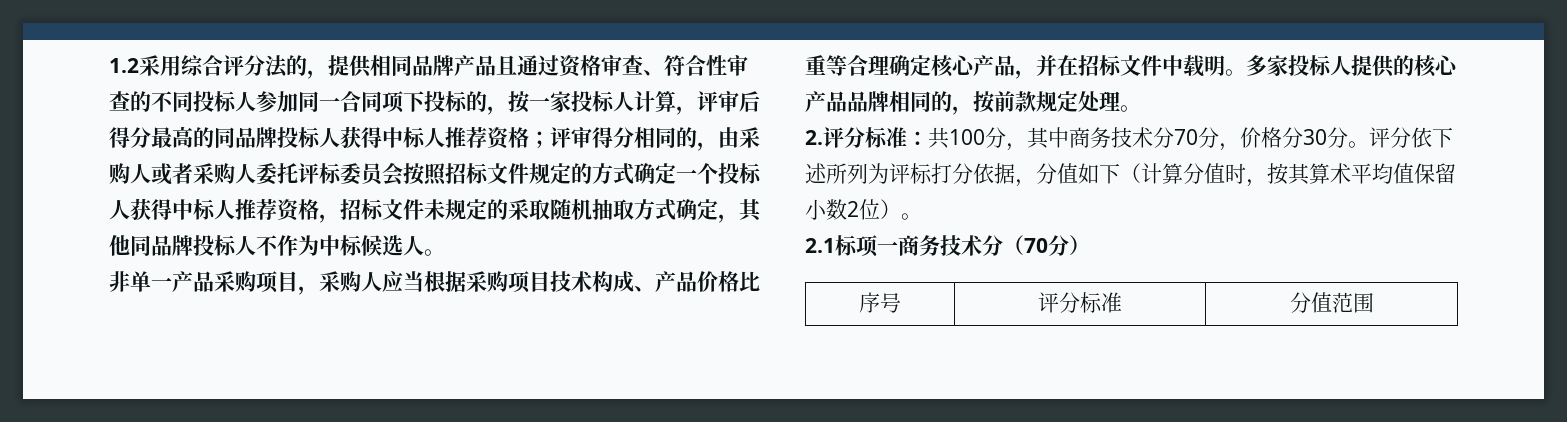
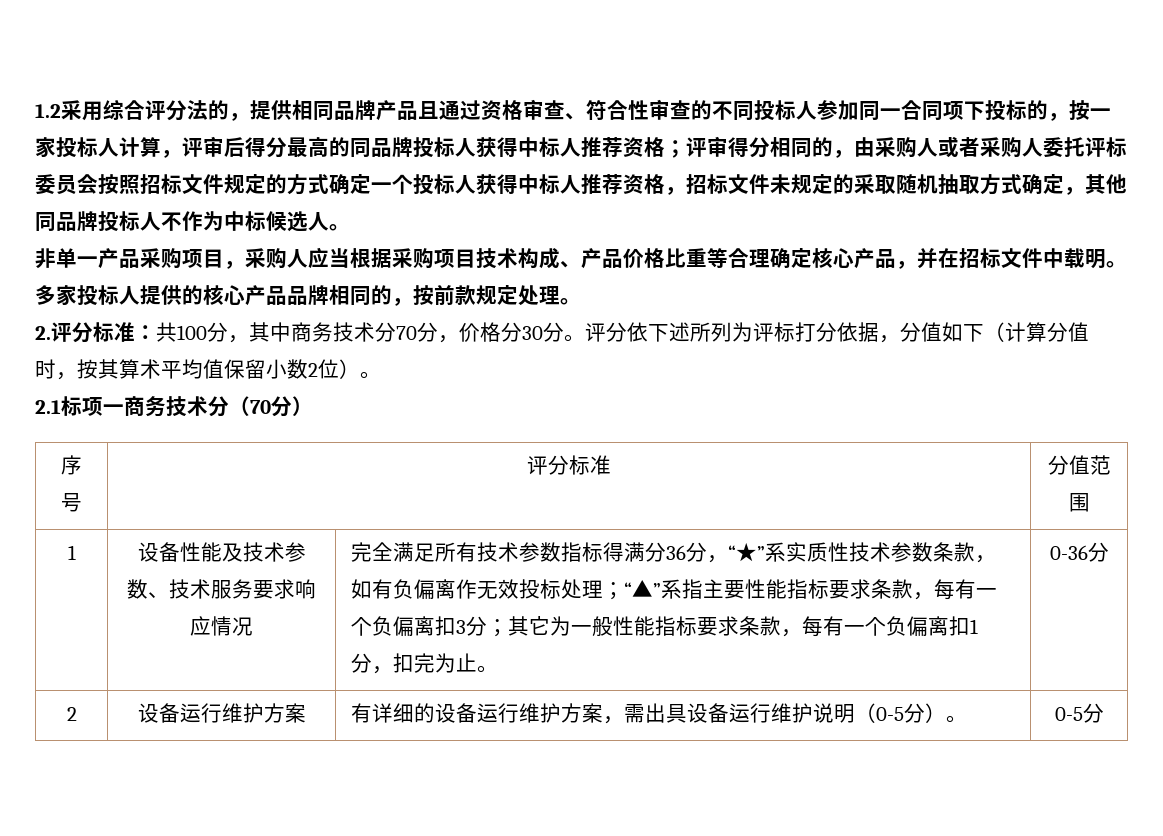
+ 1 | 设备性能及技术参数、技术服务要求响应情况 | 完全满足所有技术参数指标得满分36分，“★”系实质性技术参数条款，如有负偏离作无效投标处理；“▲”系指主要性能指标要求条款，每有一个负偏离扣3分；其它为一般性能指标要求条款，每有一个负偏离扣1分，扣完为止。 | 0-36分
+ 2 | 设备运行维护方案 | 有详细的设备运行维护方案，需出具设备运行维护说明（0-5分）。 | 0-5分

